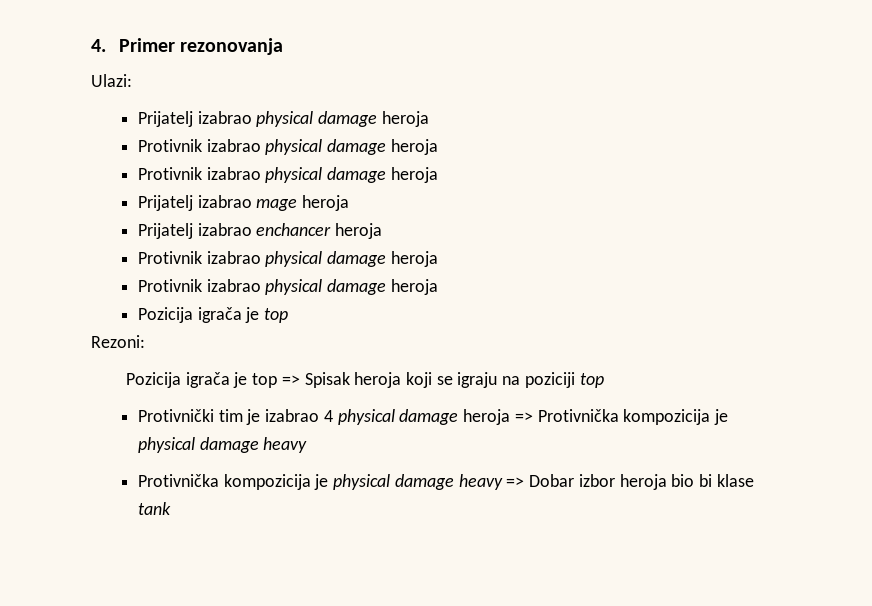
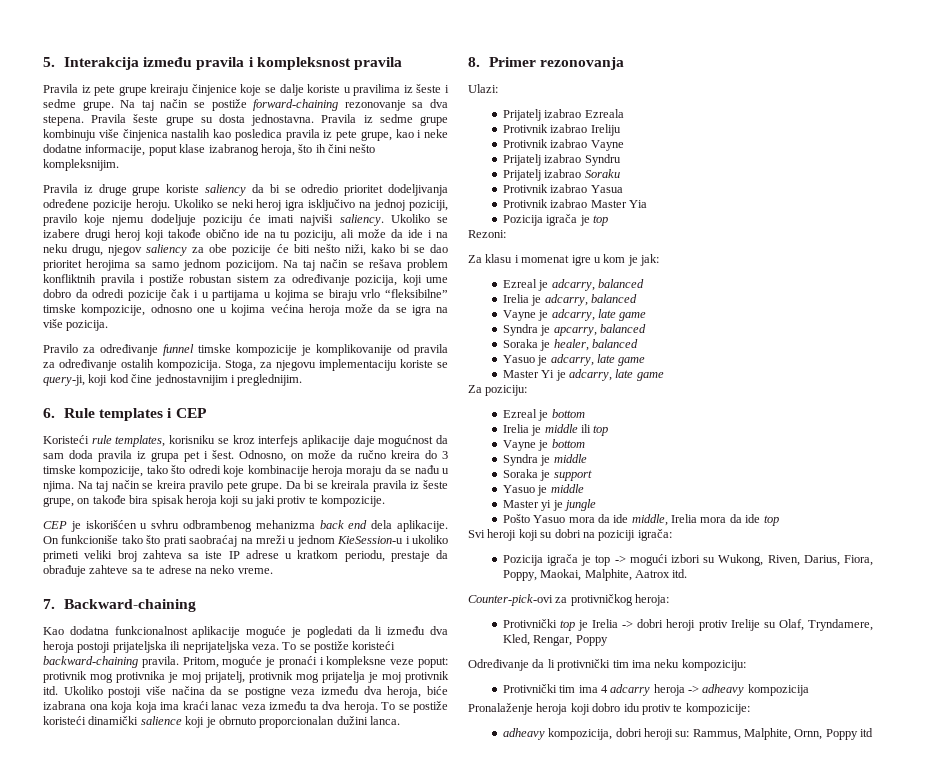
- 4. Primer rezonovanja
+ 5. Interakcija između pravila i kompleksnost pravila
+ Pravila iz pete grupe kreiraju činjenice koje se dalje koriste u pravilima iz šeste i sedme grupe. Na taj način se postiže forward-chaining rezonovanje sa dva stepena. Pravila šeste grupe su dosta jednostavna. Pravila iz sedme grupe kombinuju više činjenica nastalih kao posledica pravila iz pete grupe, kao i neke dodatne informacije, poput klase izabranog heroja, što ih čini nešto kompleksnijim.
+ Pravila iz druge grupe koriste saliency da bi se odredio prioritet dodeljivanja određene pozicije heroju. Ukoliko se neki heroj igra isključivo na jednoj poziciji, pravilo koje njemu dodeljuje poziciju će imati najviši saliency. Ukoliko se izabere drugi heroj koji takođe obično ide na tu poziciju, ali može da ide i na neku drugu, njegov saliency za obe pozicije će biti nešto niži, kako bi se dao prioritet herojima sa samo jednom pozicijom. Na taj način se rešava problem konfliktnih pravila i postiže robustan sistem za određivanje pozicija, koji ume dobro da odredi pozicije čak i u partijama u kojima se biraju vrlo “fleksibilne” timske kompozicije, odnosno one u kojima većina heroja može da se igra na više pozicija.
+ Pravilo za određivanje funnel timske kompozicije je komplikovanije od pravila za određivanje ostalih kompozicija. Stoga, za njegovu implementaciju koriste se query-ji, koji kod čine jednostavnijim i preglednijim.
+ 6. Rule templates i CEP
+ Koristeći rule templates, korisniku se kroz interfejs aplikacije daje mogućnost da sam doda pravila iz grupa pet i šest. Odnosno, on može da ručno kreira do 3 timske kompozicije, tako što odredi koje kombinacije heroja moraju da se nađu u njima. Na taj način se kreira pravilo pete grupe. Da bi se kreirala pravila iz šeste grupe, on takođe bira spisak heroja koji su jaki protiv te kompozicije.
+ CEP je iskorišćen u svhru odbrambenog mehanizma back end dela aplikacije. On funkcioniše tako što prati saobraćaj na mreži u jednom KieSession-u i ukoliko primeti veliki broj zahteva sa iste IP adrese u kratkom periodu, prestaje da obrađuje zahteve sa te adrese na neko vreme.
+ 7. Backward-chaining
+ Kao dodatna funkcionalnost aplikacije moguće je pogledati da li između dva heroja postoji prijateljska ili neprijateljska veza. To se postiže koristeći backward-chaining pravila. Pritom, moguće je pronaći i kompleksne veze poput: protivnik mog protivnika je moj prijatelj, protivnik mog prijatelja je moj protivnik itd. Ukoliko postoji više načina da se postigne veza između dva heroja, biće izabrana ona koja koja ima kraći lanac veza između ta dva heroja. To se postiže koristeći dinamički salience koji je obrnuto proporcionalan dužini lanca.
+ 8. Primer rezonovanja
- Prijatelj izabrao physical damage heroja
- Protivnik izabrao physical damage heroja
- Protivnik izabrao physical damage heroja
- Prijatelj izabrao mage heroja
- Prijatelj izabrao enchancer heroja
- Protivnik izabrao physical damage heroja
- Protivnik izabrao physical damage heroja
+ Prijatelj izabrao Ezreala
+ Protivnik izabrao Ireliju
+ Protivnik izabrao Vayne
+ Prijatelj izabrao Syndru
+ Prijatelj izabrao Soraku
+ Protivnik izabrao Yasua
+ Protivnik izabrao Master Yia
- Pozicija igrača je top => Spisak heroja koji se igraju na poziciji top
- Protivnički tim je izabrao 4 physical damage heroja => Protivnička kompozicija je physical damage heavy
- Protivnička kompozicija je physical damage heavy => Dobar izbor heroja bio bi klase tank
+ Za klasu i momenat igre u kom je jak:
+ Ezreal je adcarry, balanced
+ Irelia je adcarry, balanced
+ Vayne je adcarry, late game
+ Syndra je apcarry, balanced
+ Soraka je healer, balanced
+ Yasuo je adcarry, late game
+ Master Yi je adcarry, late game
+ Za poziciju:
+ Ezreal je bottom
+ Irelia je middle ili top
+ Vayne je bottom
+ Syndra je middle
+ Soraka je support
+ Yasuo je middle
+ Master yi je jungle
+ Pošto Yasuo mora da ide middle, Irelia mora da ide top
+ Svi heroji koji su dobri na poziciji igrača:
+ Pozicija igrača je top -> mogući izbori su Wukong, Riven, Darius, Fiora, Poppy, Maokai, Malphite, Aatrox itd.
+ Counter-pick-ovi za protivničkog heroja:
+ Protivnički top je Irelia -> dobri heroji protiv Irelije su Olaf, Tryndamere, Kled, Rengar, Poppy
+ Određivanje da li protivnički tim ima neku kompoziciju:
+ Protivnički tim ima 4 adcarry heroja -> adheavy kompozicija
+ Pronalaženje heroja koji dobro idu protiv te kompozicije:
+ adheavy kompozicija, dobri heroji su: Rammus, Malphite, Ornn, Poppy itd

